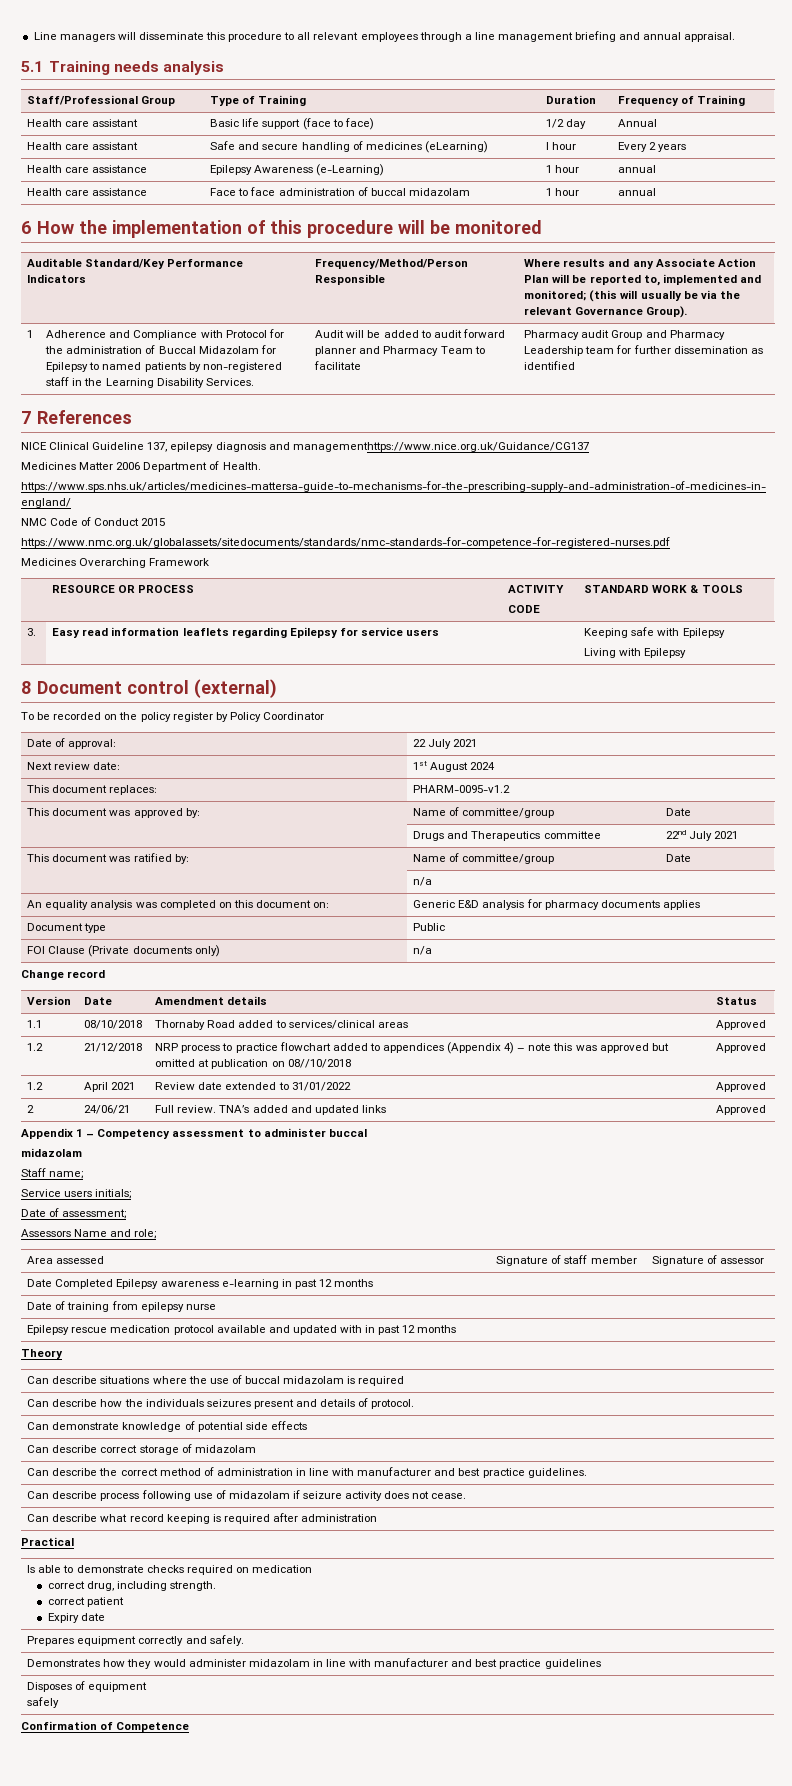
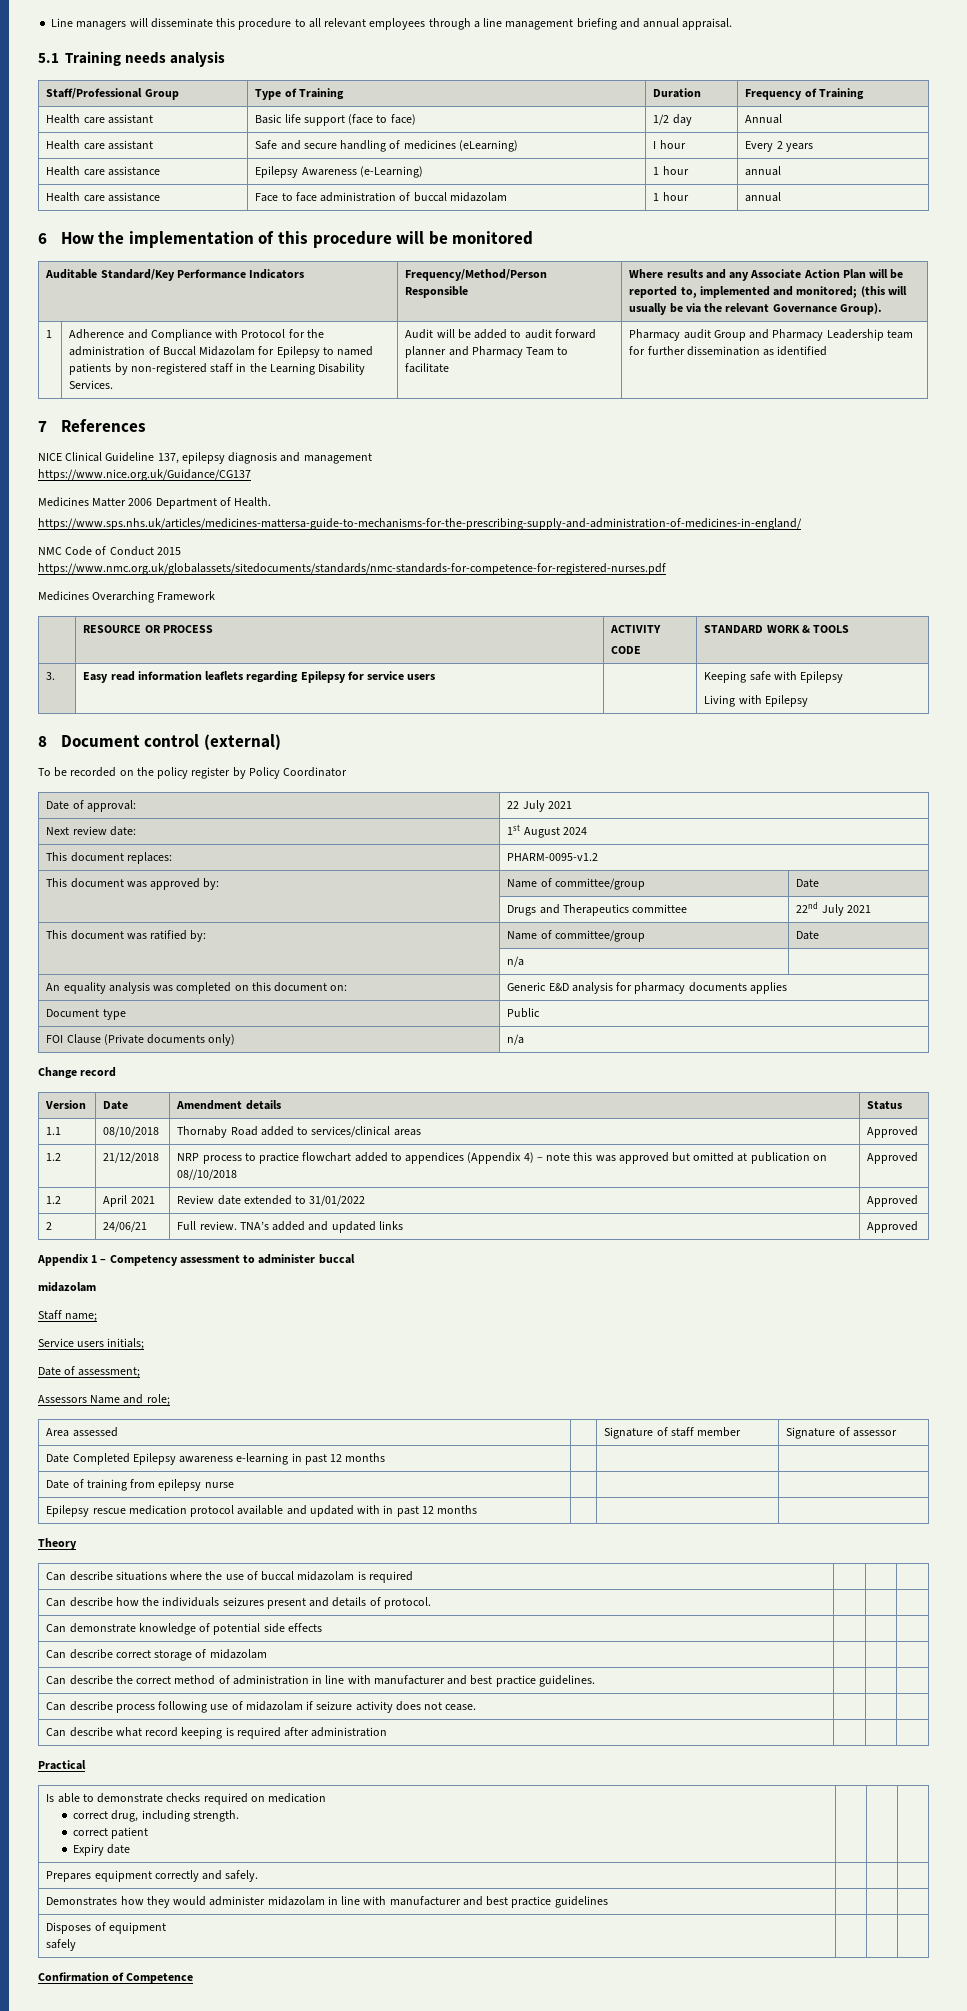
- NICE Clinical Guideline 137, epilepsy diagnosis and managementhttps://www.nice.org.uk/Guidance/CG137
+ NICE Clinical Guideline 137, epilepsy diagnosis and management
+ https://www.nice.org.uk/Guidance/CG137

